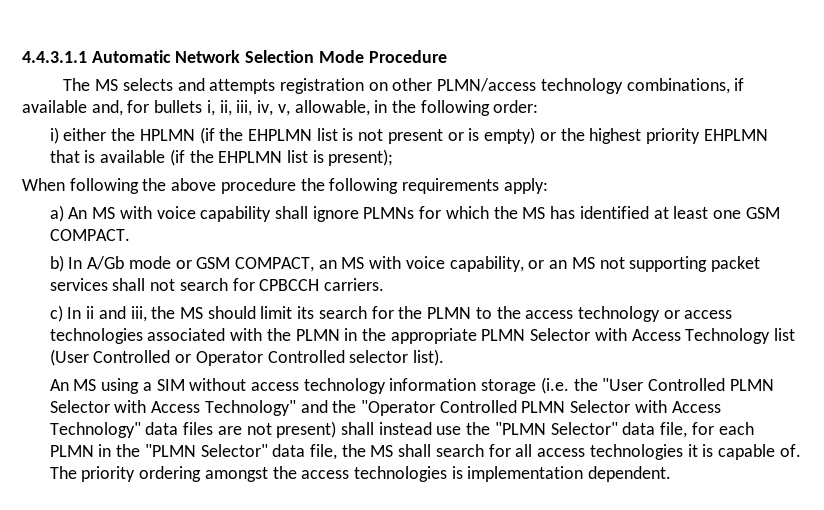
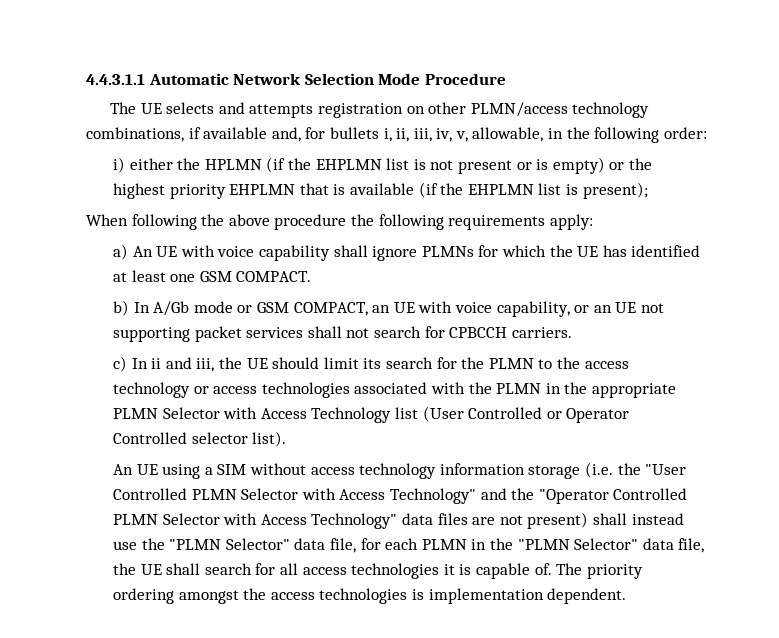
- The MS selects and attempts registration on other PLMN/access technology combinations, if available and, for bullets i, ii, iii, iv, v, allowable, in the following order:
+ The UE selects and attempts registration on other PLMN/access technology combinations, if available and, for bullets i, ii, iii, iv, v, allowable, in the following order:
- a) An MS with voice capability shall ignore PLMNs for which the MS has identified at least one GSM COMPACT.
+ a) An UE with voice capability shall ignore PLMNs for which the UE has identified at least one GSM COMPACT.
- b) In A/Gb mode or GSM COMPACT, an MS with voice capability, or an MS not supporting packet services shall not search for CPBCCH carriers.
+ b) In A/Gb mode or GSM COMPACT, an UE with voice capability, or an UE not supporting packet services shall not search for CPBCCH carriers.
- c) In ii and iii, the MS should limit its search for the PLMN to the access technology or access technologies associated with the PLMN in the appropriate PLMN Selector with Access Technology list (User Controlled or Operator Controlled selector list).
+ c) In ii and iii, the UE should limit its search for the PLMN to the access technology or access technologies associated with the PLMN in the appropriate PLMN Selector with Access Technology list (User Controlled or Operator Controlled selector list).
- An MS using a SIM without access technology information storage (i.e. the "User Controlled PLMN Selector with Access Technology" and the "Operator Controlled PLMN Selector with Access Technology" data files are not present) shall instead use the "PLMN Selector" data file, for each PLMN in the "PLMN Selector" data file, the MS shall search for all access technologies it is capable of.
+ An UE using a SIM without access technology information storage (i.e. the "User Controlled PLMN Selector with Access Technology" and the "Operator Controlled PLMN Selector with Access Technology" data files are not present) shall instead use the "PLMN Selector" data file, for each PLMN in the "PLMN Selector" data file, the UE shall search for all access technologies it is capable of.

